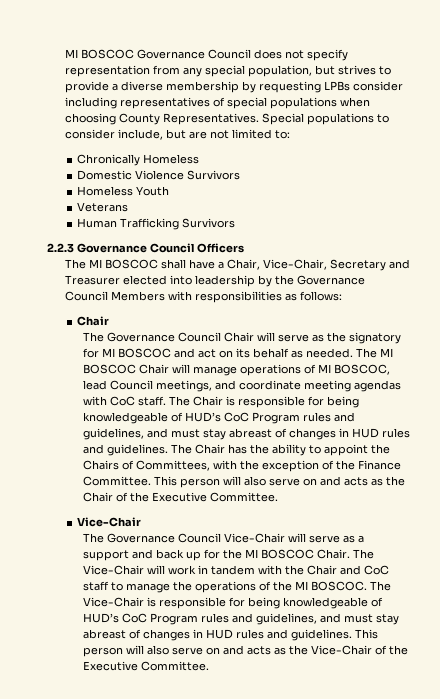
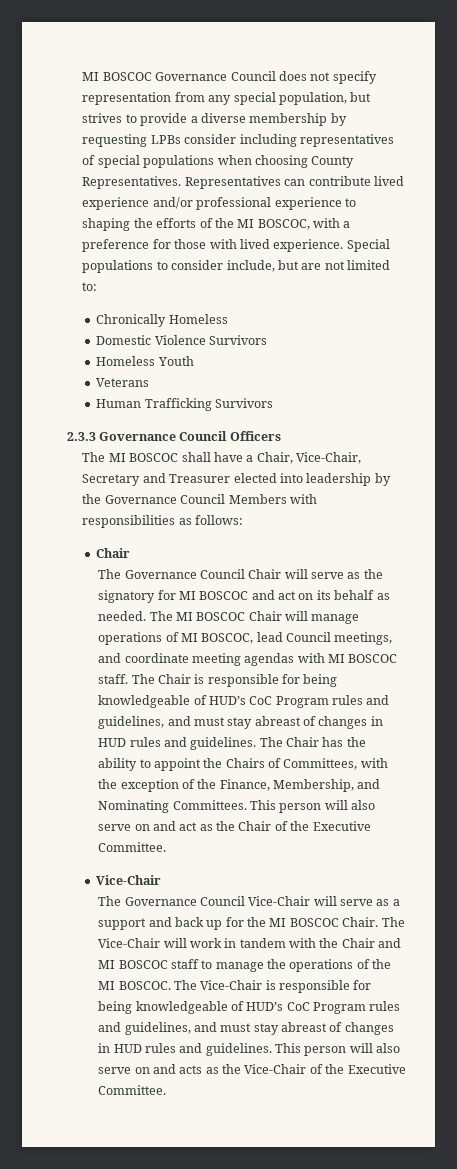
+ Representatives can contribute lived experience and/or professional experience to shaping the efforts of the MI BOSCOC, with a preference for those with lived experience.
- 2.2.3 Governance Council Officers
+ 2.3.3 Governance Council Officers
- The MI BOSCOC Chair will manage operations of MI BOSCOC, lead Council meetings, and coordinate meeting agendas with CoC staff.
+ The MI BOSCOC Chair will manage operations of MI BOSCOC, lead Council meetings, and coordinate meeting agendas with MI BOSCOC staff.
- The Chair has the ability to appoint the Chairs of Committees, with the exception of the Finance Committee. This person will also serve on and acts as the Chair of the Executive Committee.
+ The Chair has the ability to appoint the Chairs of Committees, with the exception of the Finance, Membership, and Nominating Committees. This person will also serve on and act as the Chair of the Executive Committee.
- The Vice-Chair will work in tandem with the Chair and CoC staff to manage the operations of the MI BOSCOC.
+ The Vice-Chair will work in tandem with the Chair and MI BOSCOC staff to manage the operations of the MI BOSCOC.

